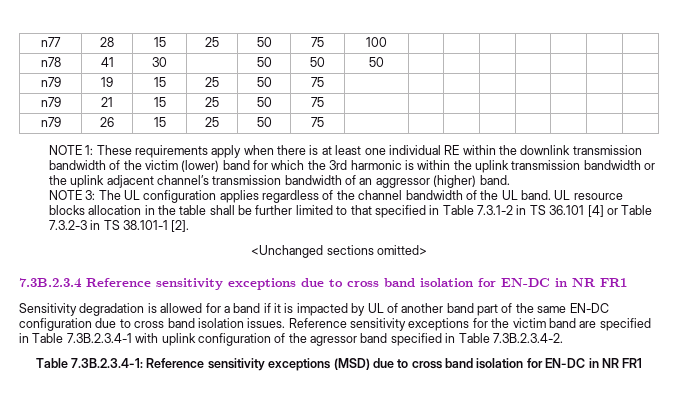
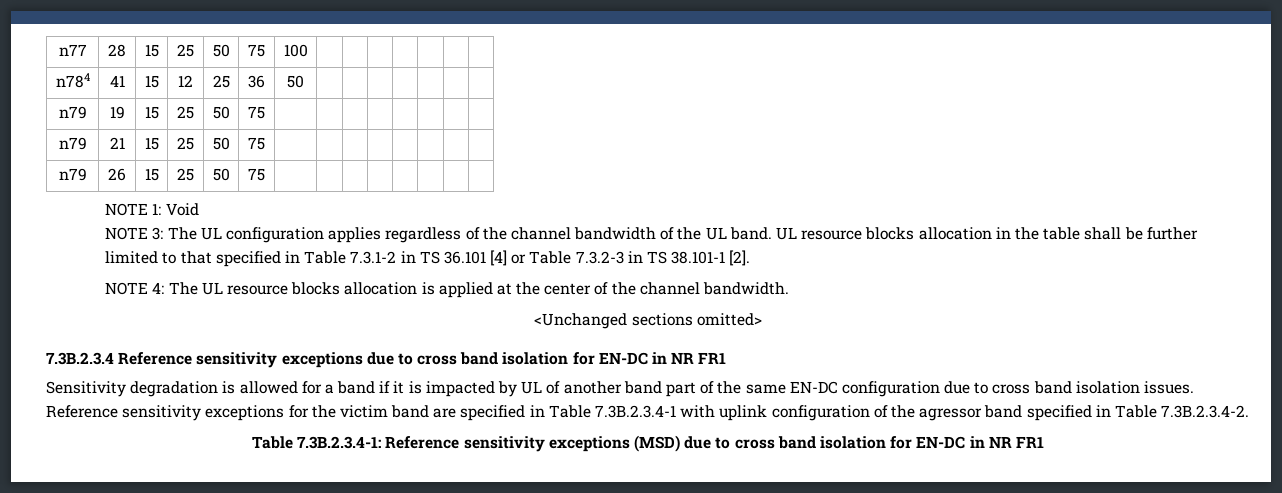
- n78 | 41 | 30 | | 50 | 50 | 50 | | | | | | |
+ n784 | 41 | 15 | 12 | 25 | 36 | 50 | | | | | | |
- NOTE 1: These requirements apply when there is at least one individual RE within the downlink transmission bandwidth of the victim (lower) band for which the 3rd harmonic is within the uplink transmission bandwidth or the uplink adjacent channel’s transmission bandwidth of an aggressor (higher) band.
+ NOTE 1: Void
+ NOTE 4: The UL resource blocks allocation is applied at the center of the channel bandwidth.

